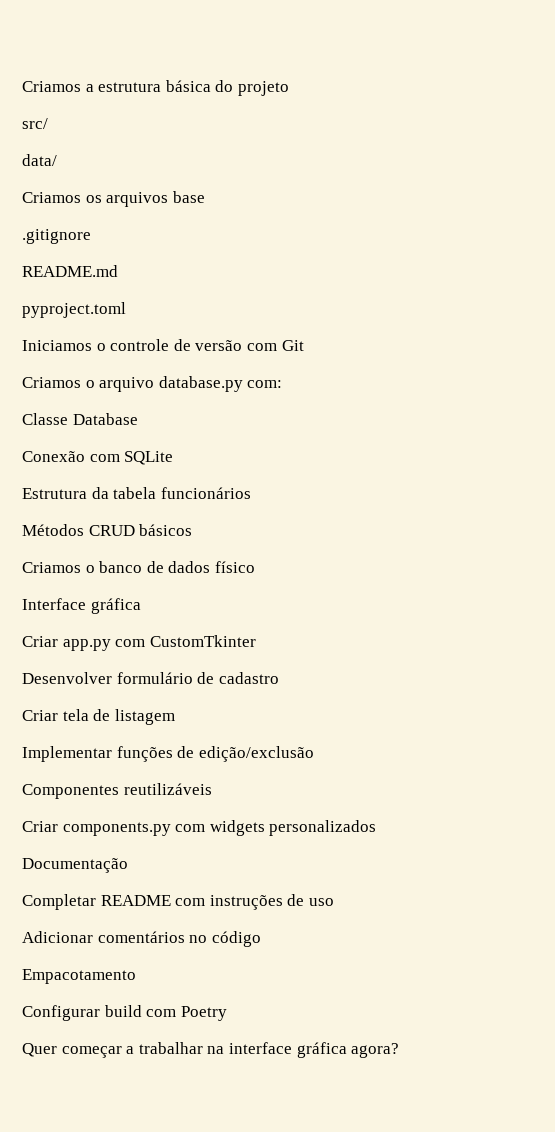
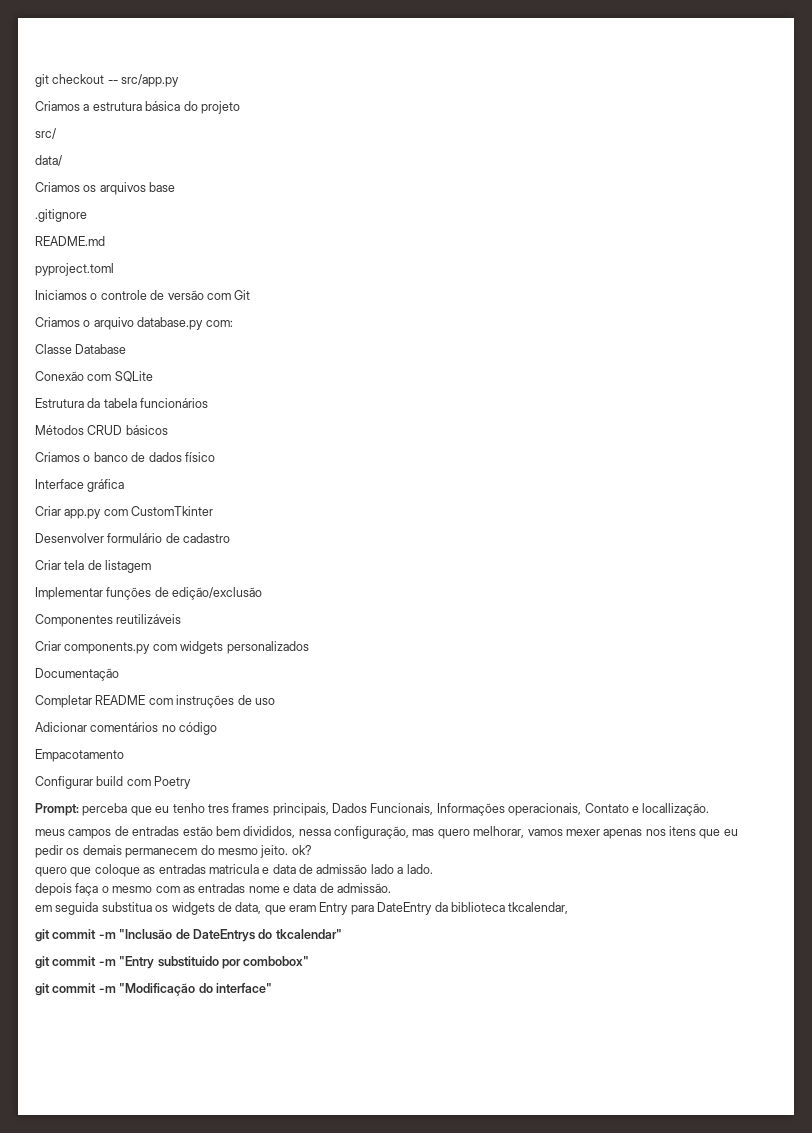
+ git checkout -- src/app.py
- Quer começar a trabalhar na interface gráfica agora?
+ Prompt: perceba que eu tenho tres frames principais, Dados Funcionais, Informações operacionais, Contato e locallização.
+ meus campos de entradas estão bem divididos, nessa configuração, mas quero melhorar, vamos mexer apenas nos itens que eu pedir os demais permanecem do mesmo jeito. ok?
+ quero que coloque as entradas matricula e data de admissão lado a lado.
+ depois faça o mesmo com as entradas nome e data de admissão.
+ em seguida substitua os widgets de data, que eram Entry para DateEntry da biblioteca tkcalendar,
+ git commit -m "Inclusão de DateEntrys do tkcalendar"
+ git commit -m "Entry substituido por combobox"
+ git commit -m "Modificação do interface"

